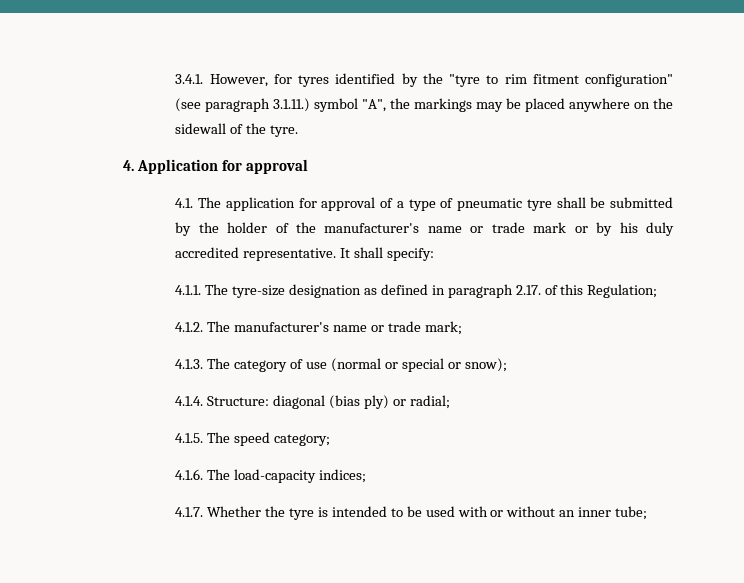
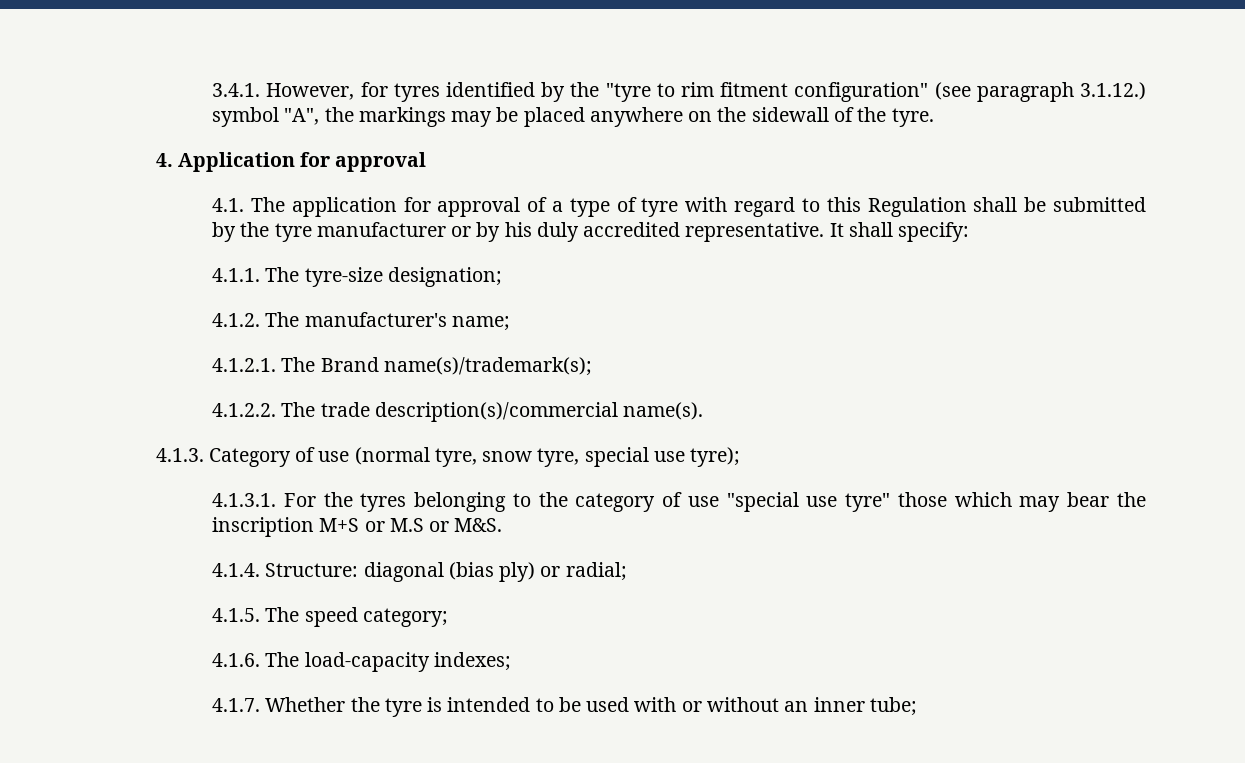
- 3.4.1. However, for tyres identified by the "tyre to rim fitment configuration" (see paragraph 3.1.11.) symbol "A", the markings may be placed anywhere on the sidewall of the tyre.
+ 3.4.1. However, for tyres identified by the "tyre to rim fitment configuration" (see paragraph 3.1.12.) symbol "A", the markings may be placed anywhere on the sidewall of the tyre.
- 4.1. The application for approval of a type of pneumatic tyre shall be submitted by the holder of the manufacturer's name or trade mark or by his duly accredited representative.
+ 4.1. The application for approval of a type of tyre with regard to this Regulation shall be submitted by the tyre manufacturer or by his duly accredited representative.
- 4.1.1. The tyre-size designation as defined in paragraph 2.17. of this Regulation;
- 4.1.2. The manufacturer's name or trade mark;
- 4.1.3. The category of use (normal or special or snow);
+ 4.1.1. The tyre-size designation;
+ 4.1.2. The manufacturer's name;
+ 4.1.2.1. The Brand name(s)/trademark(s);
+ 4.1.2.2. The trade description(s)/commercial name(s).
+ 4.1.3. Category of use (normal tyre, snow tyre, special use tyre);
+ 4.1.3.1. For the tyres belonging to the category of use "special use tyre" those which may bear the inscription M+S or M.S or M&S.
- 4.1.6. The load-capacity indices;
+ 4.1.6. The load-capacity indexes;

